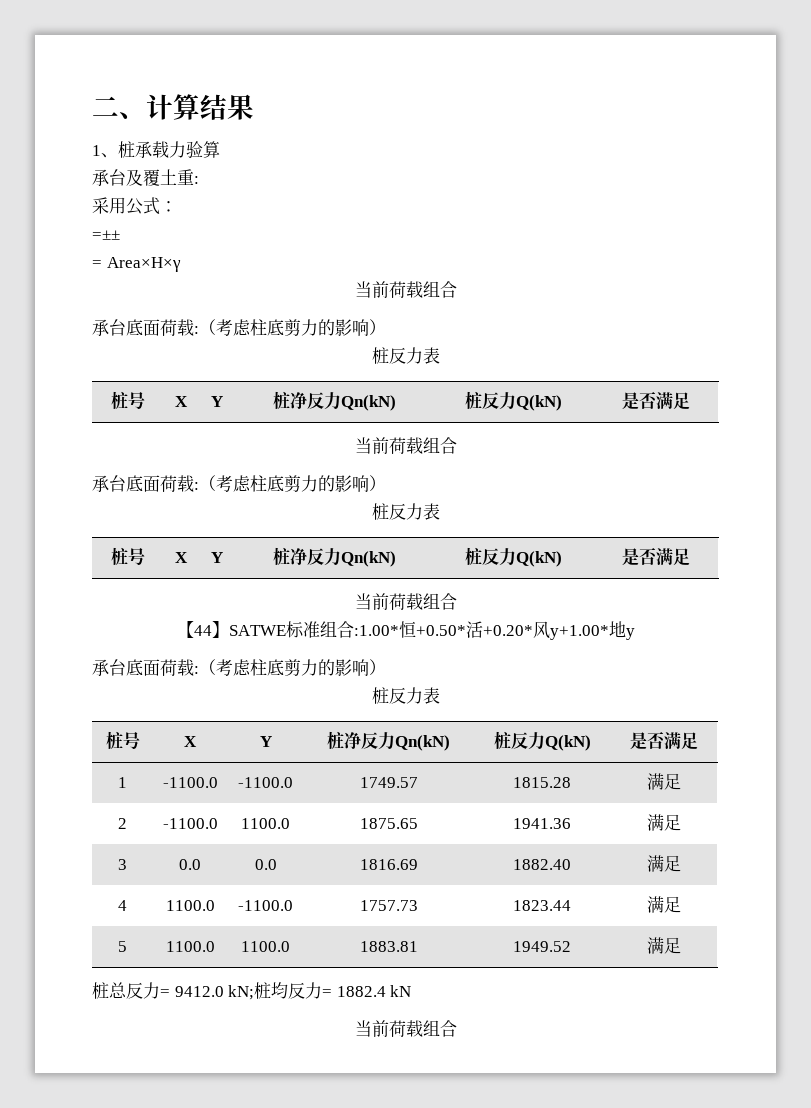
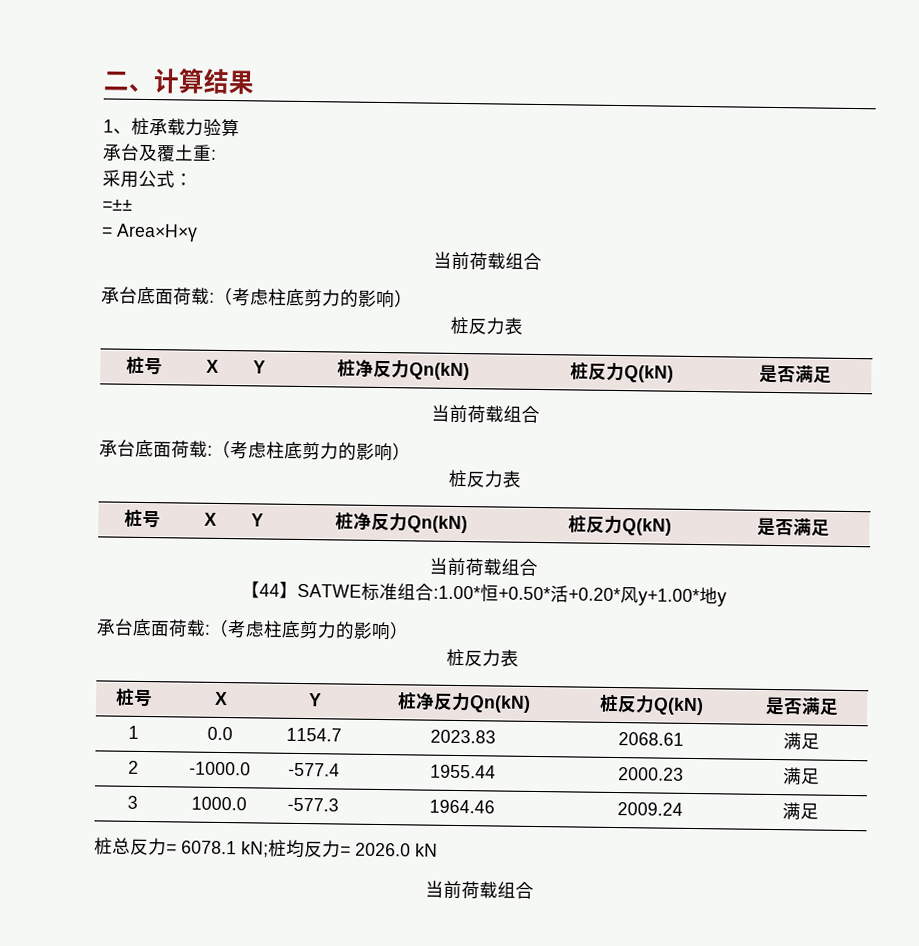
- 1 | -1100.0 | -1100.0 | 1749.57 | 1815.28 | 满足
- 2 | -1100.0 | 1100.0 | 1875.65 | 1941.36 | 满足
- 3 | 0.0 | 0.0 | 1816.69 | 1882.40 | 满足
- 4 | 1100.0 | -1100.0 | 1757.73 | 1823.44 | 满足
- 5 | 1100.0 | 1100.0 | 1883.81 | 1949.52 | 满足
+ 1 | 0.0 | 1154.7 | 2023.83 | 2068.61 | 满足
+ 2 | -1000.0 | -577.4 | 1955.44 | 2000.23 | 满足
+ 3 | 1000.0 | -577.3 | 1964.46 | 2009.24 | 满足
- 桩总反力= 9412.0 kN;桩均反力= 1882.4 kN
+ 桩总反力= 6078.1 kN;桩均反力= 2026.0 kN

